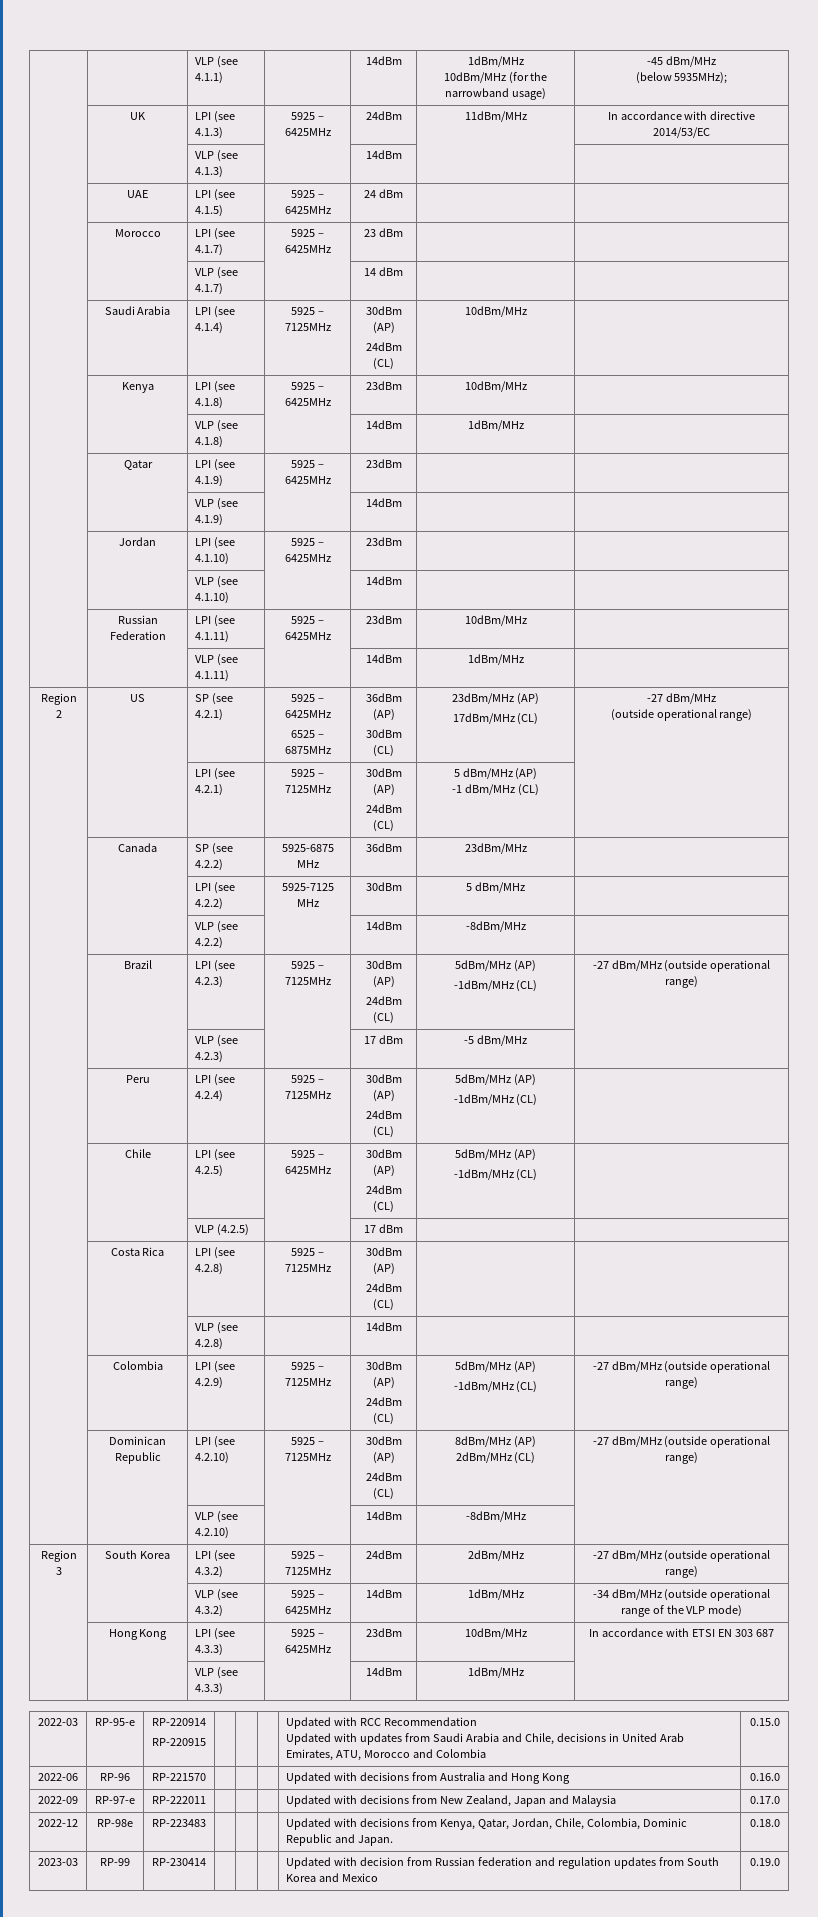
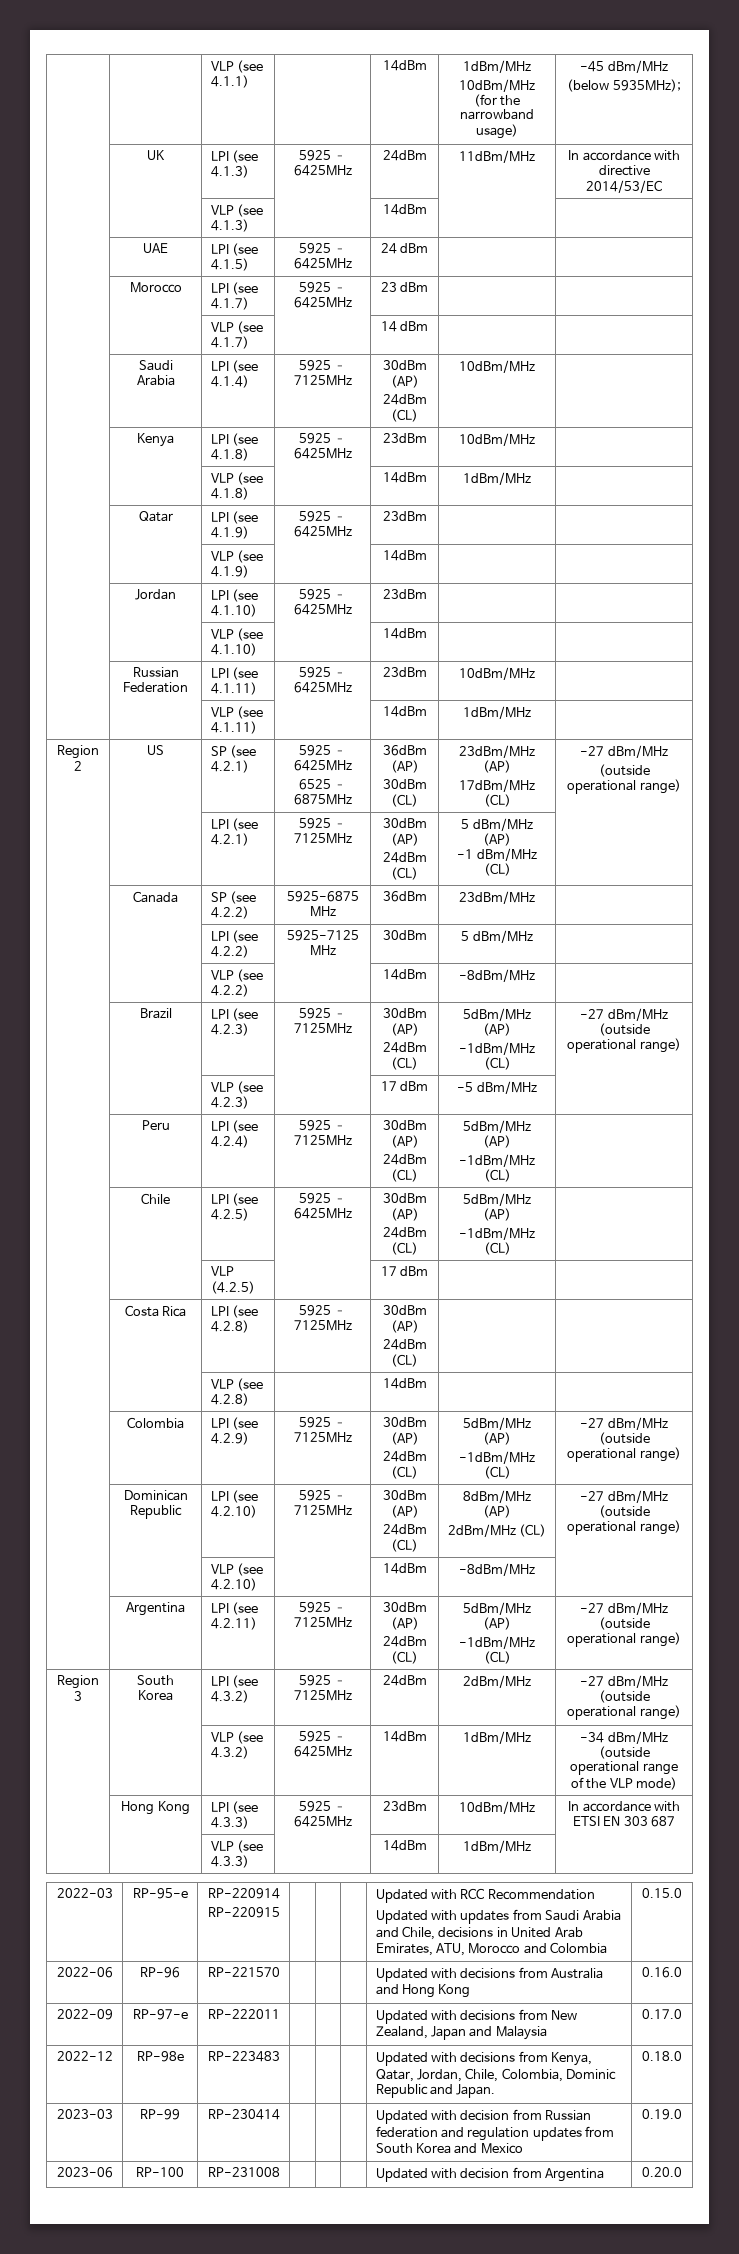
+ | Argentina | LPI (see 4.2.11) | 5925 – 7125MHz | 30dBm (AP)
+ 24dBm (CL) | 5dBm/MHz (AP)
+ -1dBm/MHz (CL) | -27 dBm/MHz (outside operational range)
+ 2023-06 | RP-100 | RP-231008 | | | | Updated with decision from Argentina | 0.20.0

